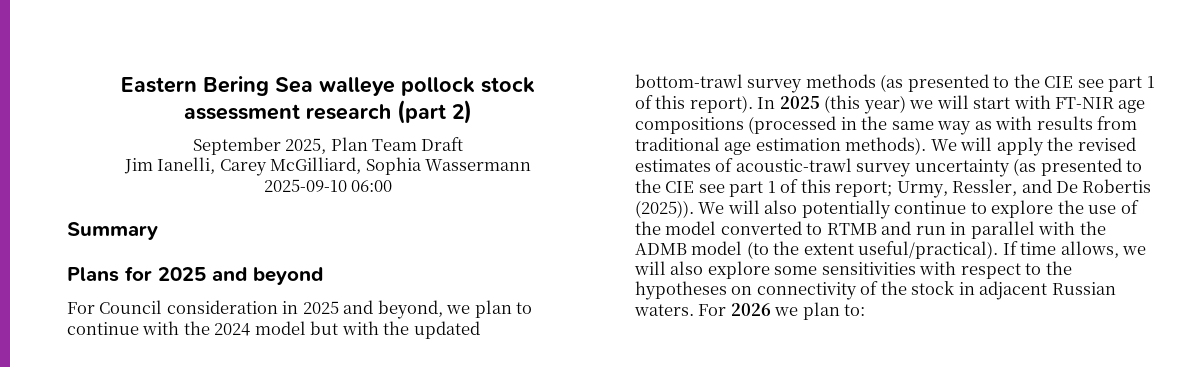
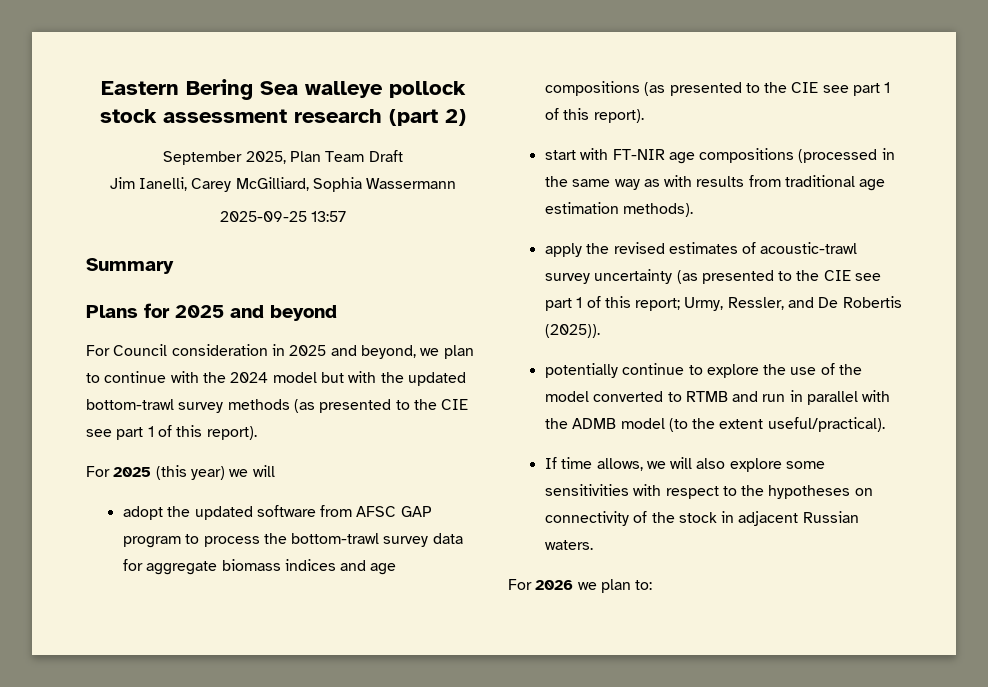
- 2025-09-10 06:00
+ 2025-09-25 13:57
- For Council consideration in 2025 and beyond, we plan to continue with the 2024 model but with the updated bottom-trawl survey methods (as presented to the CIE see part 1 of this report). In 2025 (this year) we will start with FT-NIR age compositions (processed in the same way as with results from traditional age estimation methods). We will apply the revised estimates of acoustic-trawl survey uncertainty (as presented to the CIE see part 1 of this report;
+ For Council consideration in 2025 and beyond, we plan to continue with the 2024 model but with the updated bottom-trawl survey methods (as presented to the CIE see part 1 of this report).
+ For 2025 (this year) we will
+ adopt the updated software from AFSC GAP program to process the bottom-trawl survey data for aggregate biomass indices and age compositions (as presented to the CIE see part 1 of this report).
+ start with FT-NIR age compositions (processed in the same way as with results from traditional age estimation methods).
+ apply the revised estimates of acoustic-trawl survey uncertainty (as presented to the CIE see part 1 of this report;
- Urmy, Ressler, and De Robertis (2025)). We will also potentially continue to explore the use of the model converted to RTMB and run in parallel with the ADMB model (to the extent useful/practical). If time allows, we will also explore some sensitivities with respect to the hypotheses on connectivity of the stock in adjacent Russian waters. For 2026 we plan to:
+ Urmy, Ressler, and De Robertis (2025)).
+ potentially continue to explore the use of the model converted to RTMB and run in parallel with the ADMB model (to the extent useful/practical).
+ If time allows, we will also explore some sensitivities with respect to the hypotheses on connectivity of the stock in adjacent Russian waters.
+ For 2026 we plan to:

